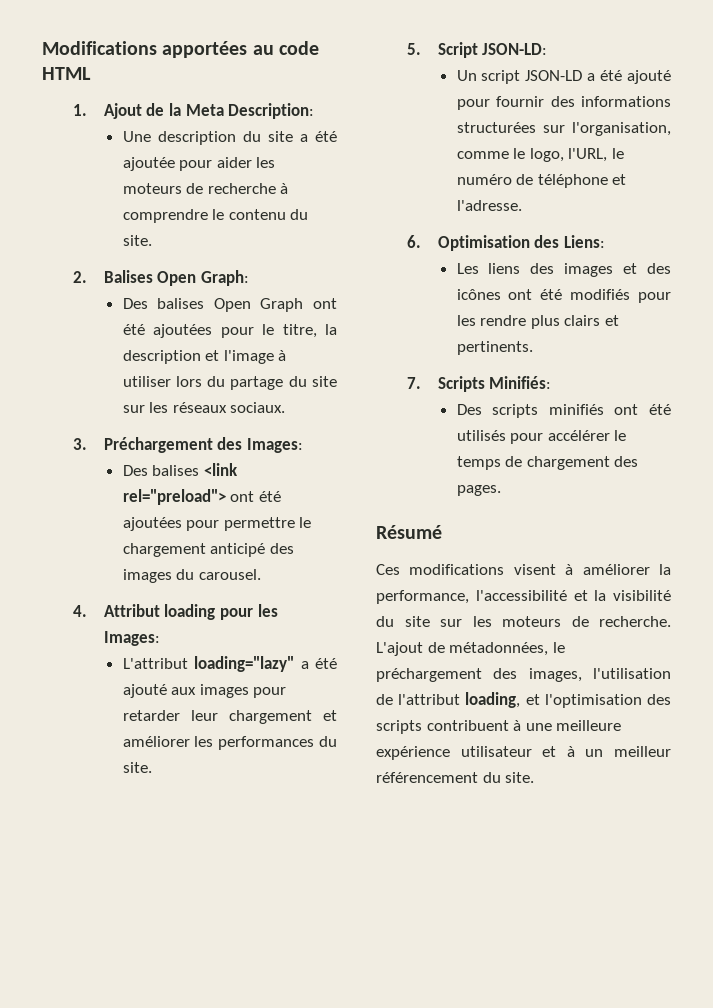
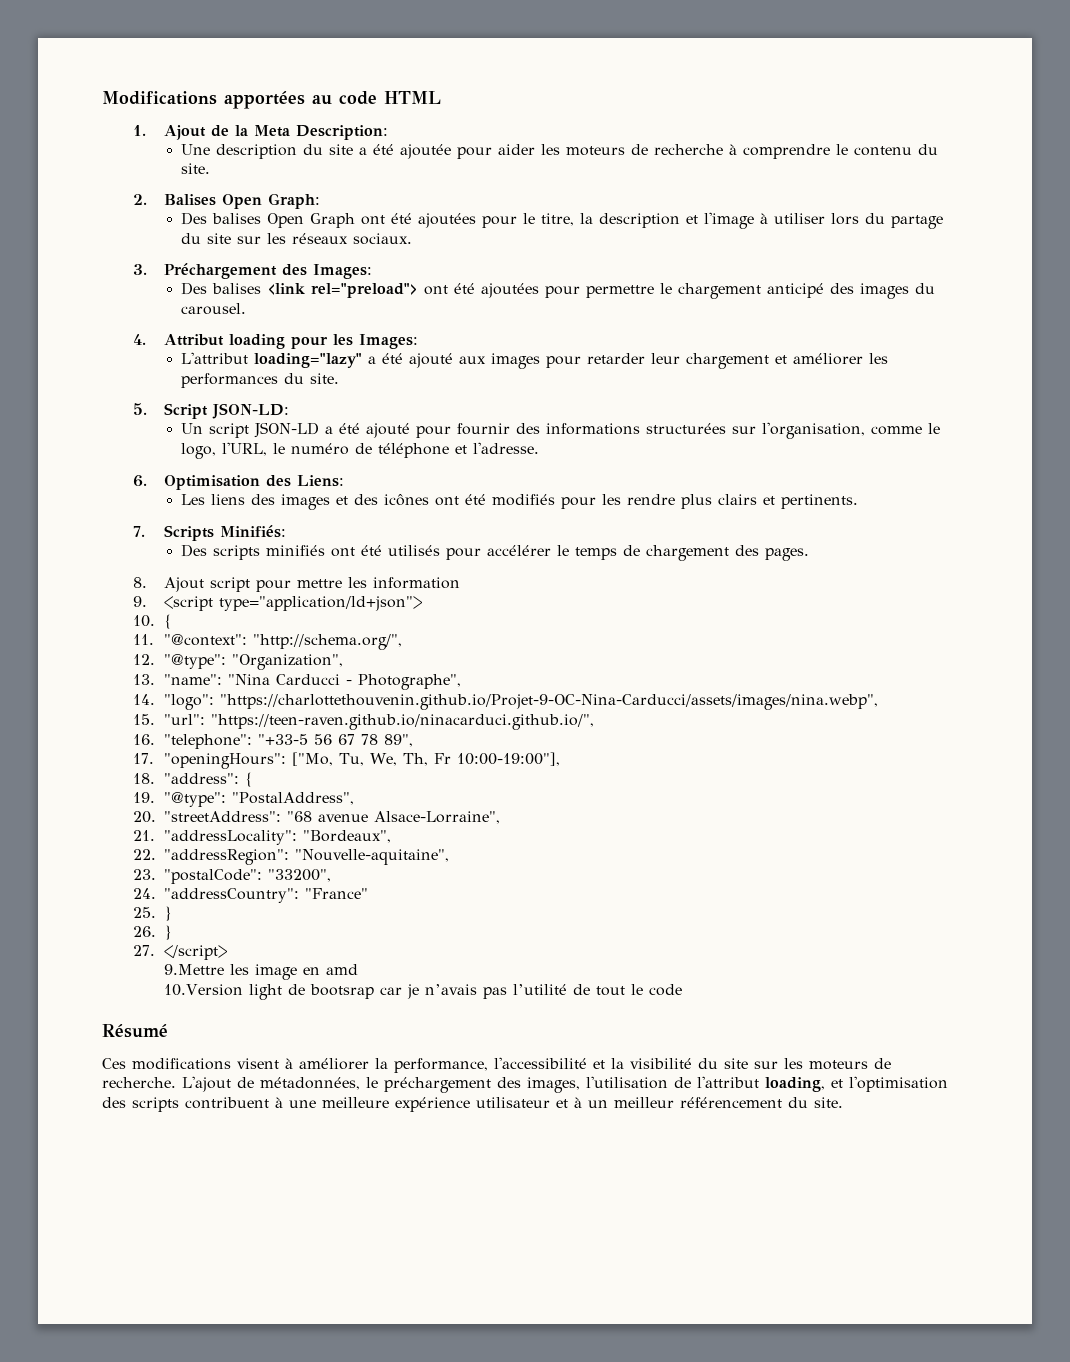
+ 8. Ajout script pour mettre les information
+ 9. <script type="application/ld+json">
+ 10. {
+ 11. "@context": "http://schema.org/",
+ 12. "@type": "Organization",
+ 13. "name": "Nina Carducci - Photographe",
+ 14. "logo": "https://charlottethouvenin.github.io/Projet-9-OC-Nina-Carducci/assets/images/nina.webp",
+ 15. "url": "https://teen-raven.github.io/ninacarduci.github.io/",
+ 16. "telephone": "+33-5 56 67 78 89",
+ 17. "openingHours": ["Mo, Tu, We, Th, Fr 10:00-19:00"],
+ 18. "address": {
+ 19. "@type": "PostalAddress",
+ 20. "streetAddress": "68 avenue Alsace-Lorraine",
+ 21. "addressLocality": "Bordeaux",
+ 22. "addressRegion": "Nouvelle-aquitaine",
+ 23. "postalCode": "33200",
+ 24. "addressCountry": "France"
+ 25. }
+ 26. }
+ 27. </script>
+ 9.Mettre les image en amd
+ 10.Version light de bootsrap car je n’avais pas l’utilité de tout le code

